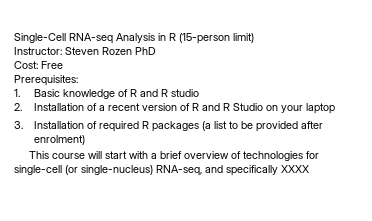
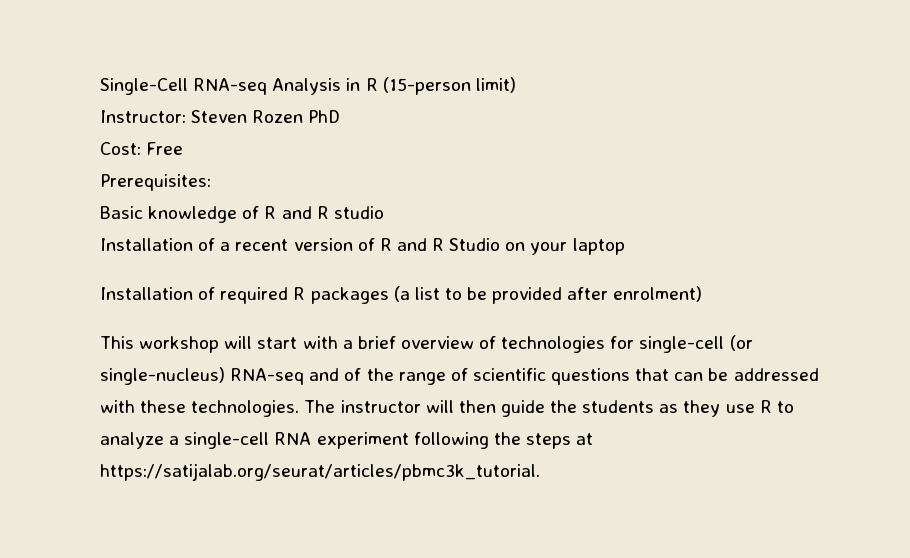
- 1. Basic knowledge of R and R studio
+ Basic knowledge of R and R studio
- 2. Installation of a recent version of R and R Studio on your laptop
+ Installation of a recent version of R and R Studio on your laptop
- 3. Installation of required R packages (a list to be provided after enrolment)
+ Installation of required R packages (a list to be provided after enrolment)
- This course will start with a brief overview of technologies for single-cell (or single-nucleus) RNA-seq, and specifically XXXX
+ This workshop will start with a brief overview of technologies for single-cell (or single-nucleus) RNA-seq and of the range of scientific questions that can be addressed with these technologies. The instructor will then guide the students as they use R to analyze a single-cell RNA experiment following the steps at https://satijalab.org/seurat/articles/pbmc3k_tutorial.

